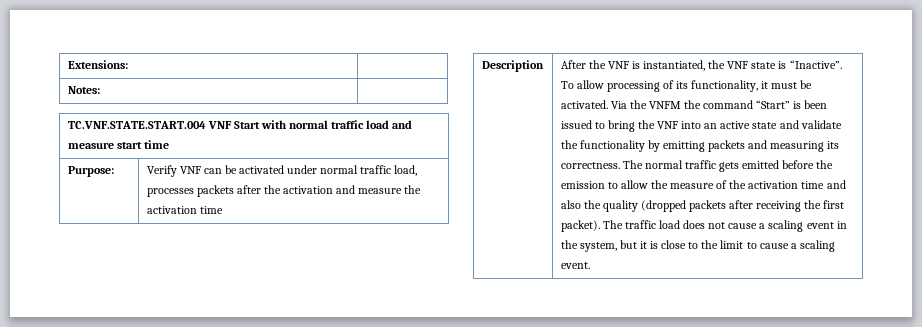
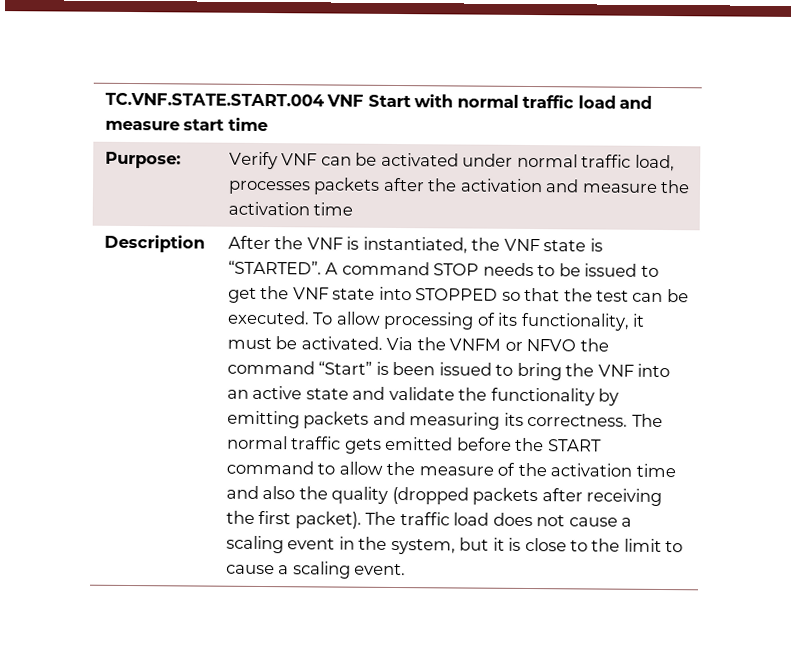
- Extensions: |
- Notes: |
- After the VNF is instantiated, the VNF state is “Inactive”.
+ After the VNF is instantiated, the VNF state is “STARTED”. A command STOP needs to be issued to get the VNF state into STOPPED so that the test can be executed.
- Via the VNFM the command “Start” is been issued to bring the VNF into an active state and validate the functionality by emitting packets and measuring its correctness.
+ Via the VNFM or NFVO the command “Start” is been issued to bring the VNF into an active state and validate the functionality by emitting packets and measuring its correctness.
- The normal traffic gets emitted before the emission to allow the measure of the activation time and also the quality (dropped packets after receiving the first packet).
+ The normal traffic gets emitted before the START command to allow the measure of the activation time and also the quality (dropped packets after receiving the first packet).

